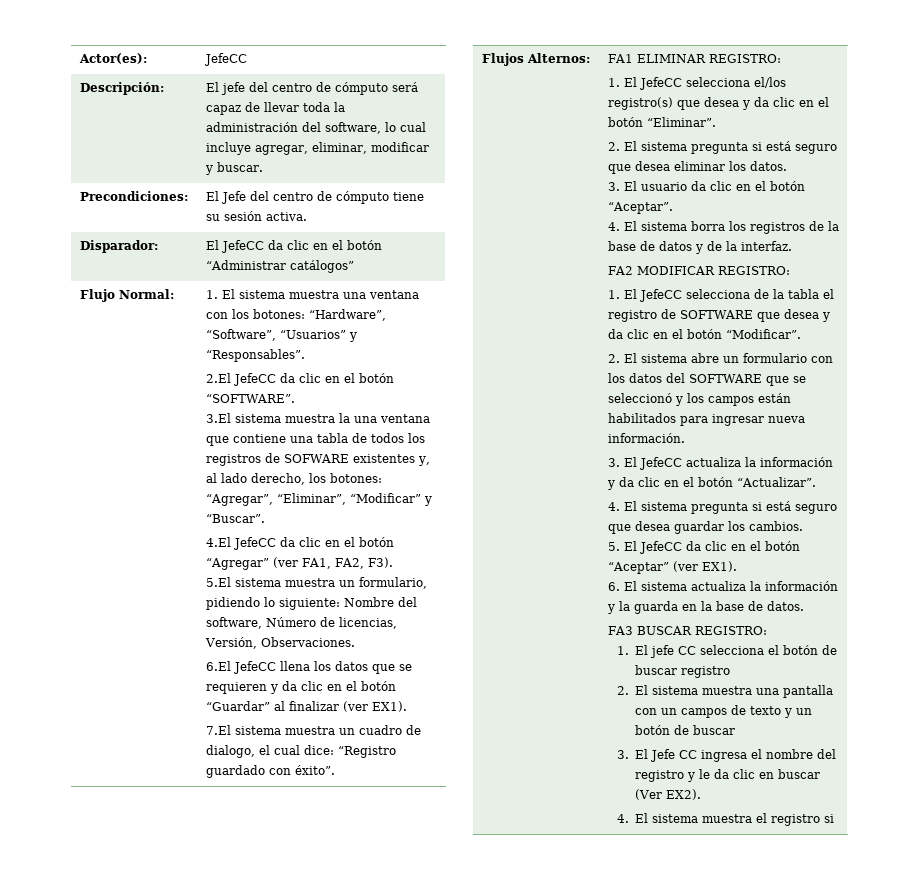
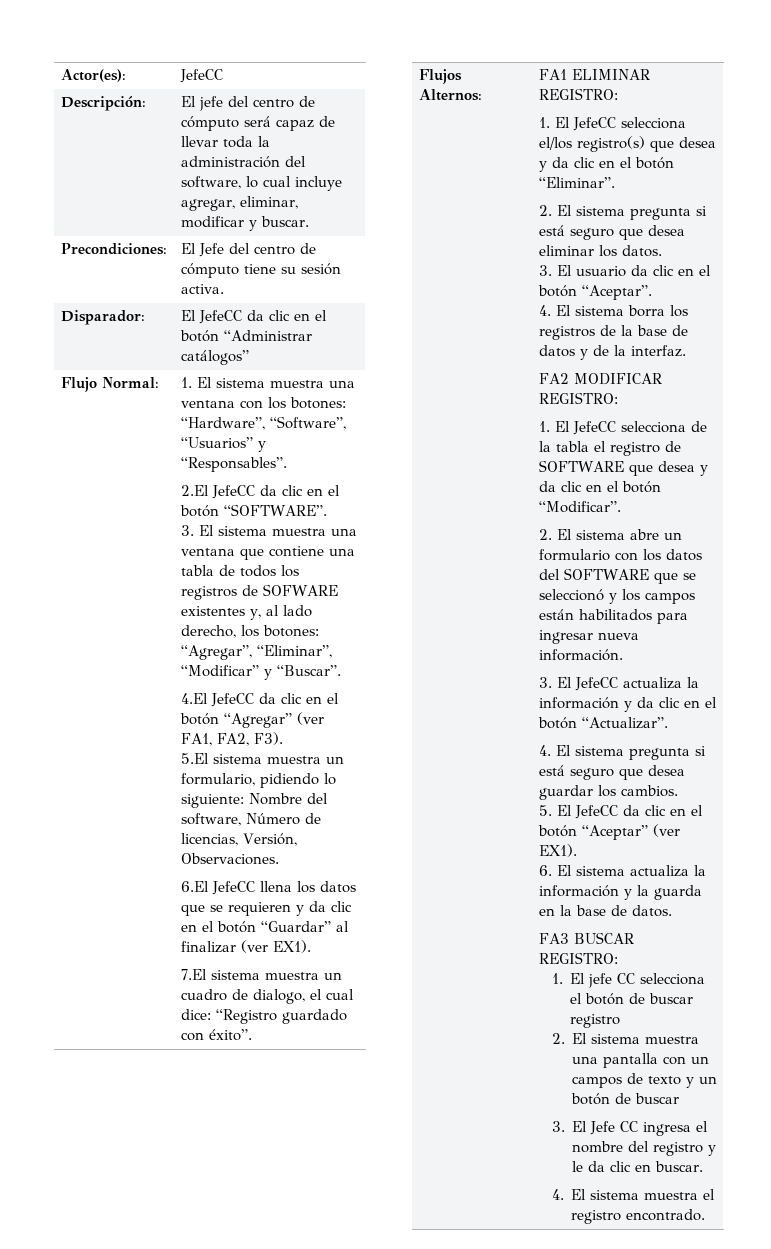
- 3.El sistema muestra la una ventana que contiene una tabla de todos los registros de SOFWARE existentes y, al lado derecho, los botones: “Agregar”, “Eliminar”, “Modificar” y “Buscar”.
+ 3. El sistema muestra una ventana que contiene una tabla de todos los registros de SOFWARE existentes y, al lado derecho, los botones: “Agregar”, “Eliminar”, “Modificar” y “Buscar”.
- 3. El Jefe CC ingresa el nombre del registro y le da clic en buscar (Ver EX2).
+ 3. El Jefe CC ingresa el nombre del registro y le da clic en buscar.
- 4. El sistema muestra el registro si
+ 4. El sistema muestra el registro encontrado.

